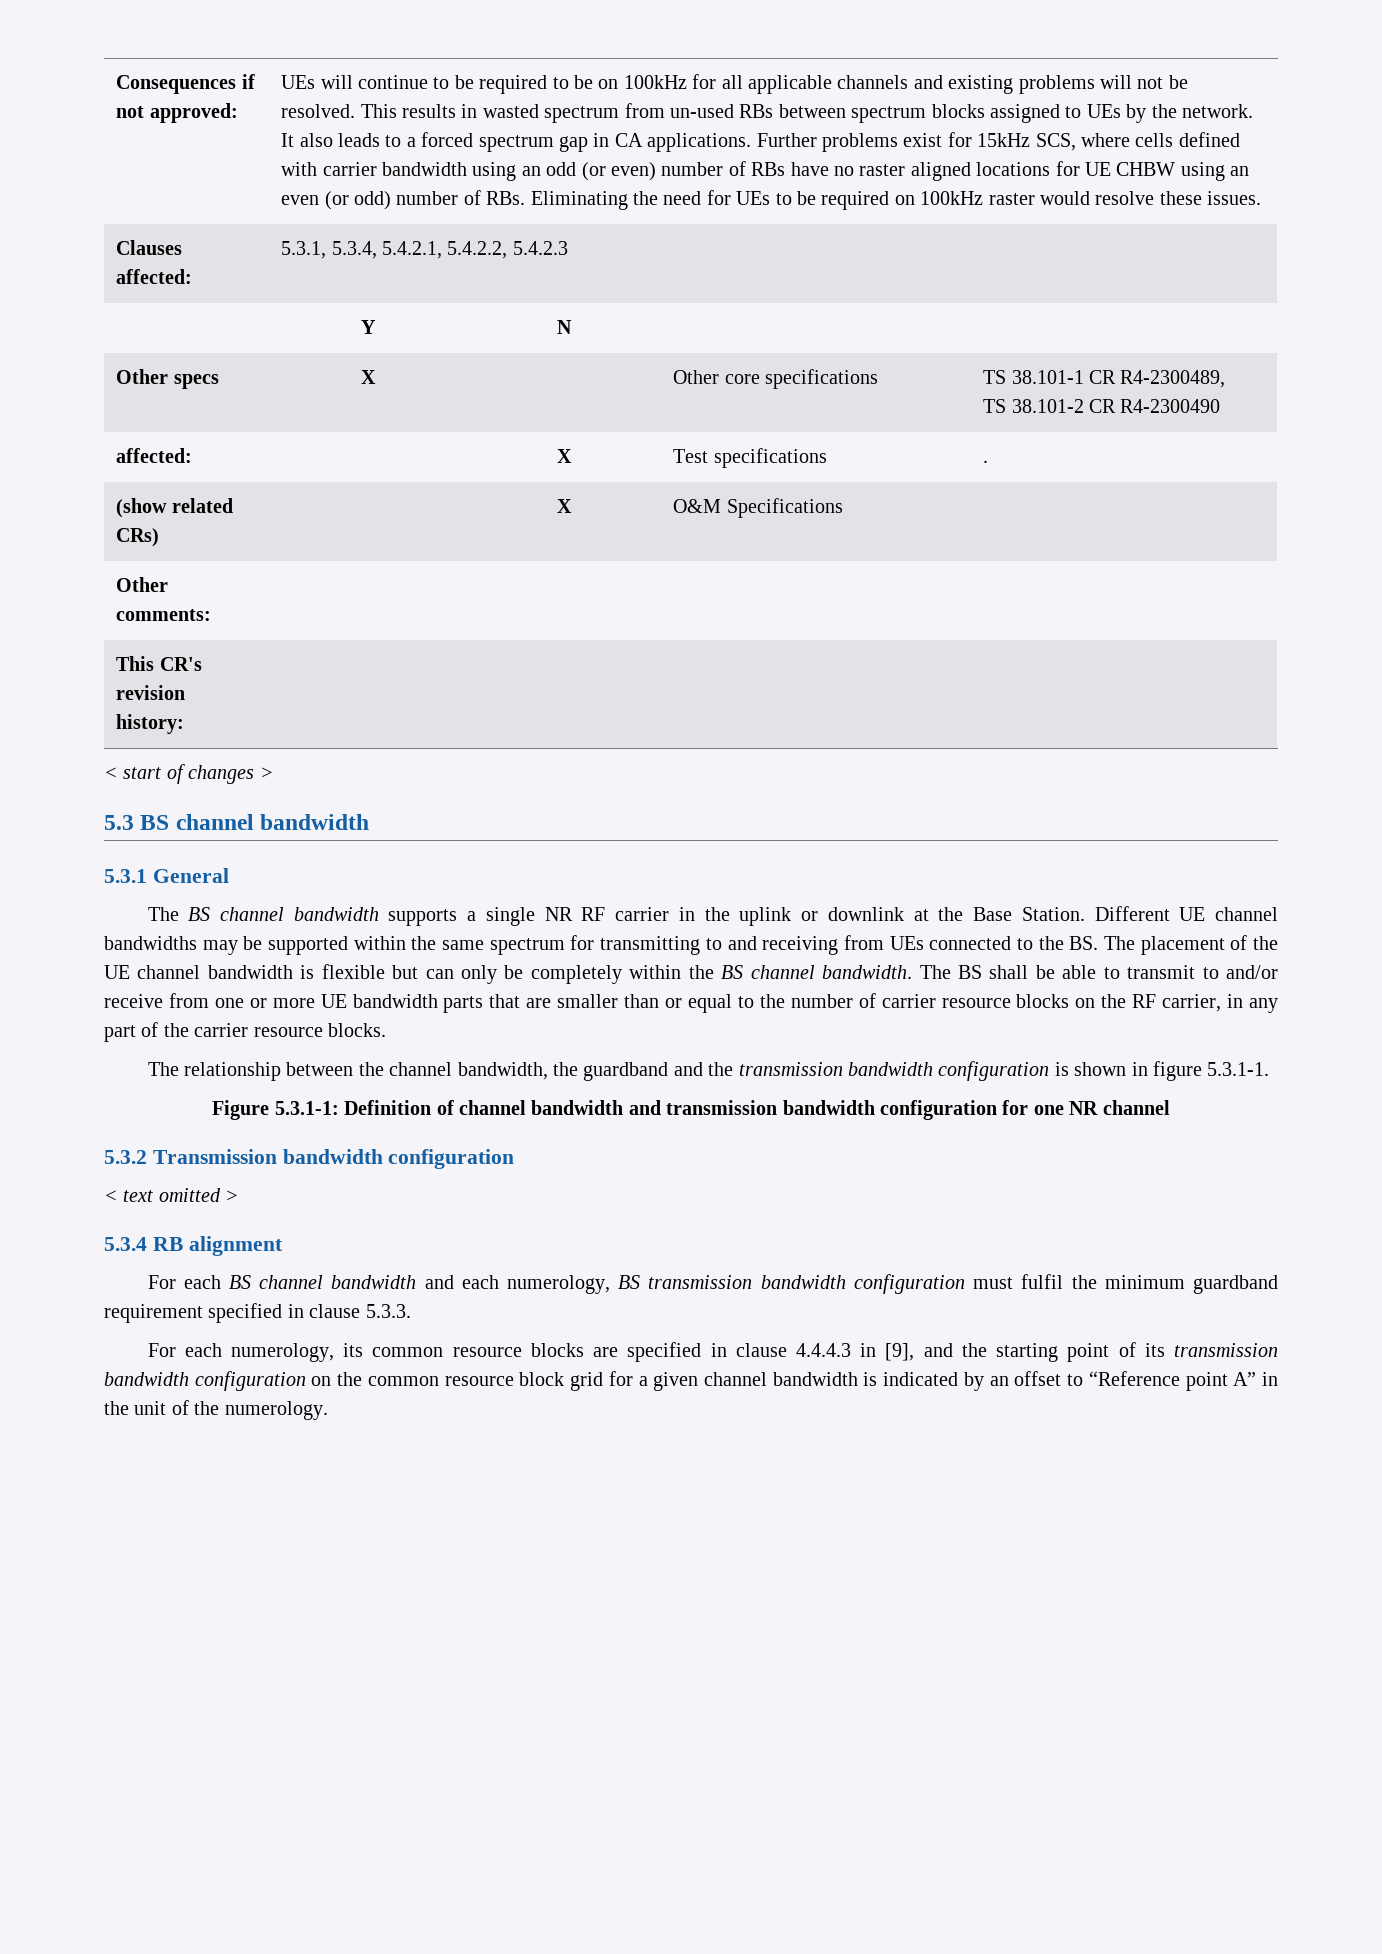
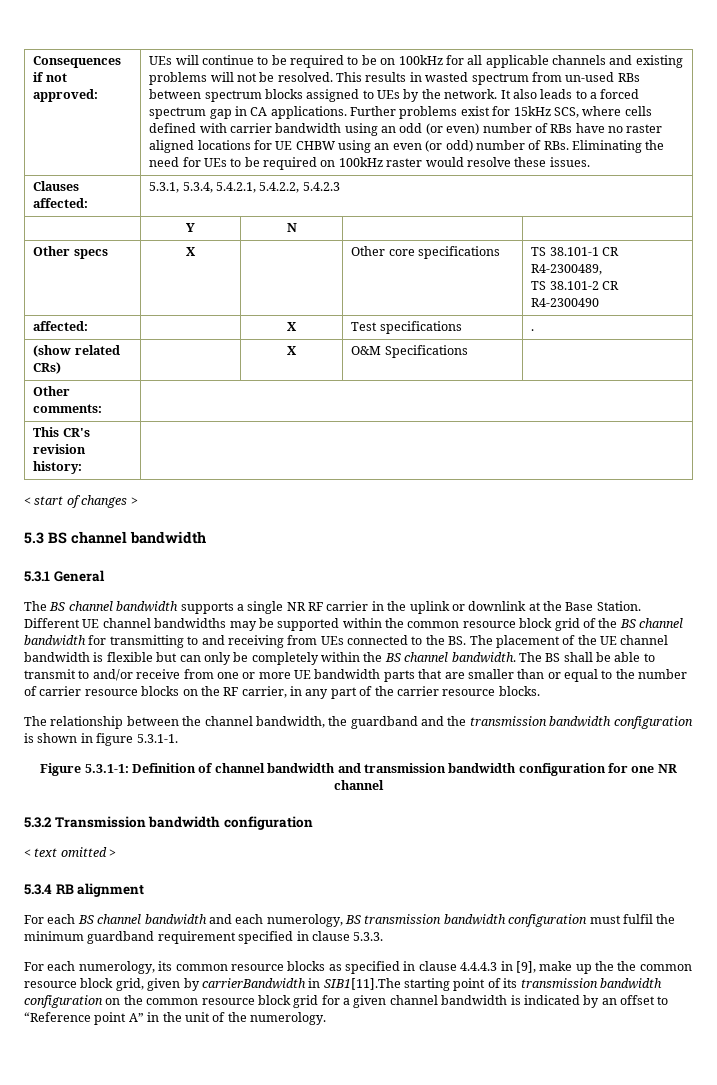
- Different UE channel bandwidths may be supported within the same spectrum for transmitting to and receiving from UEs connected to the BS. The placement of the UE channel bandwidth is flexible but can only be completely within the BS channel bandwidth.
+ Different UE channel bandwidths may be supported within the common resource block grid of the BS channel bandwidth for transmitting to and receiving from UEs connected to the BS. The placement of the UE channel bandwidth is flexible but can only be completely within the BS channel bandwidth.
- For each numerology, its common resource blocks are specified in clause 4.4.4.3 in [9], and the starting point of its transmission bandwidth configuration on the common resource block grid for a given channel bandwidth is indicated by an offset to “Reference point A” in the unit of the numerology.
+ For each numerology, its common resource blocks as specified in clause 4.4.4.3 in [9], make up the the common resource block grid, given by carrierBandwidth in SIB1[11].The starting point of its transmission bandwidth configuration on the common resource block grid for a given channel bandwidth is indicated by an offset to “Reference point A” in the unit of the numerology.

